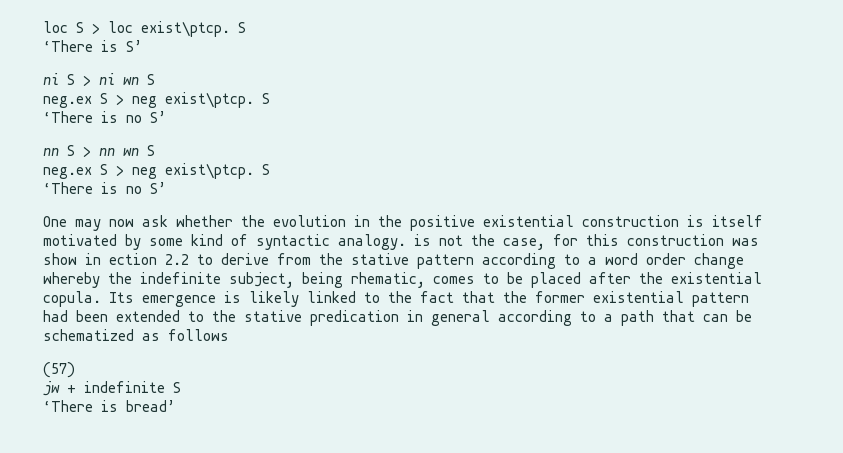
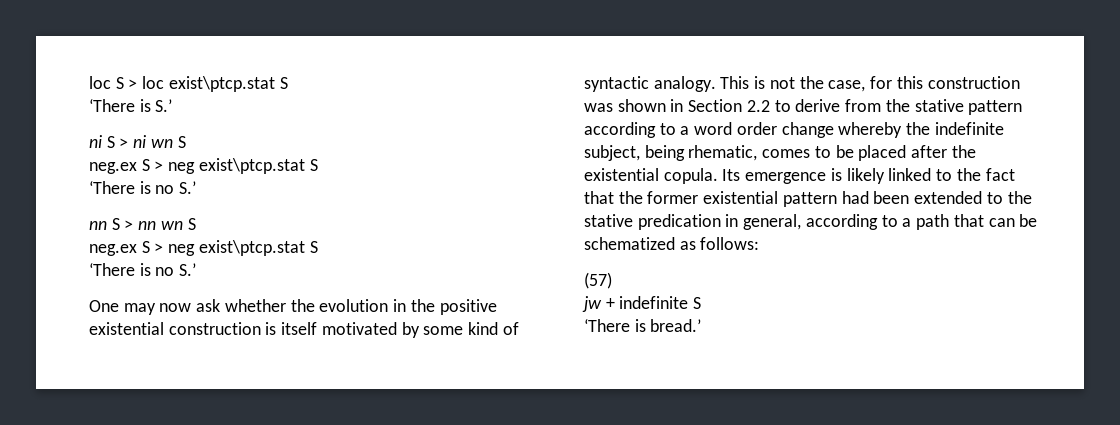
- loc S > loc exist\ptcp. S
- ‘There is S’
+ loc S > loc exist\ptcp.stat S
+ ‘There is S.’
  ni S > ni wn S
- neg.ex S > neg exist\ptcp. S
- ‘There is no S’
+ neg.ex S > neg exist\ptcp.stat S
+ ‘There is no S.’
  nn S > nn wn S
- neg.ex S > neg exist\ptcp. S
- ‘There is no S’
+ neg.ex S > neg exist\ptcp.stat S
+ ‘There is no S.’
- One may now ask whether the evolution in the positive existential construction is itself motivated by some kind of syntactic analogy. is not the case, for this construction was show in ection 2.2 to derive from the stative pattern according to a word order change whereby the indefinite subject, being rhematic, comes to be placed after the existential copula.
+ One may now ask whether the evolution in the positive existential construction is itself motivated by some kind of syntactic analogy. This is not the case, for this construction was shown in Section 2.2 to derive from the stative pattern according to a word order change whereby the indefinite subject, being rhematic, comes to be placed after the existential copula.
- Its emergence is likely linked to the fact that the former existential pattern had been extended to the stative predication in general according to a path that can be schematized as follows
+ Its emergence is likely linked to the fact that the former existential pattern had been extended to the stative predication in general, according to a path that can be schematized as follows:
- ‘There is bread’
+ ‘There is bread.’

